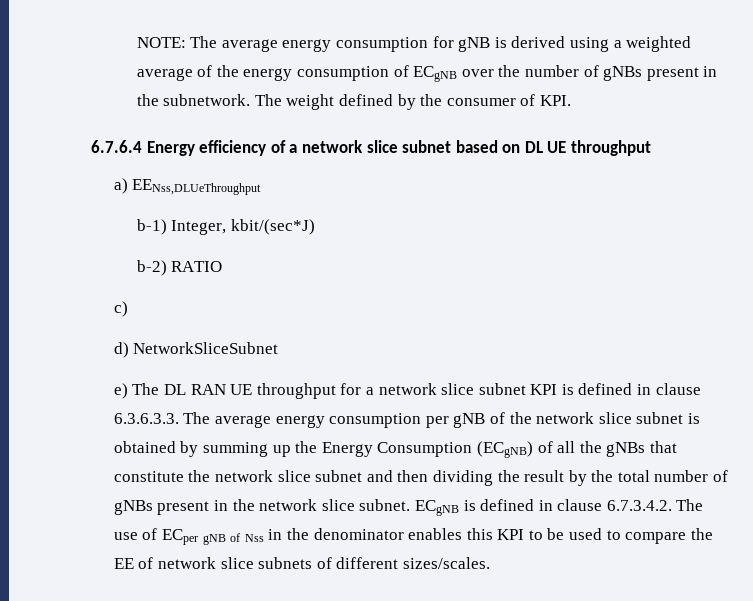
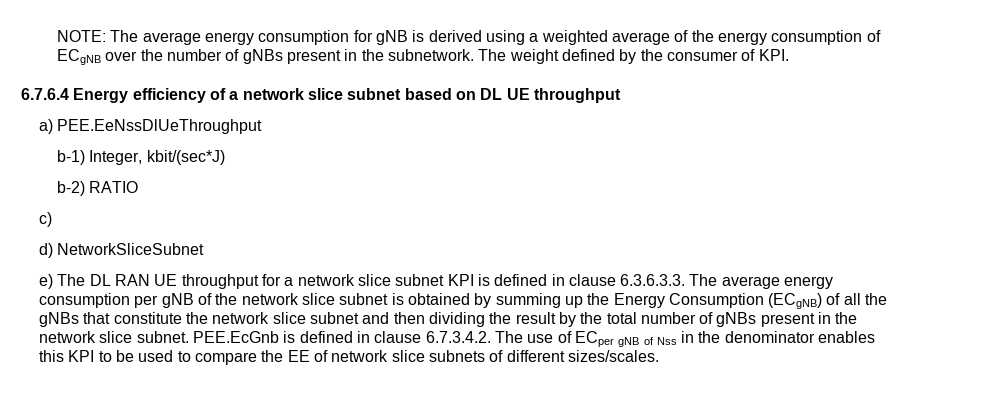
- a) EENss,DLUeThroughput
+ a) PEE.EeNssDlUeThroughput
- ECgNB is defined in clause 6.7.3.4.2. The use of ECper gNB of Nss in the denominator enables this KPI to be used to compare the EE of network slice subnets of different sizes/scales.
+ PEE.EcGnb is defined in clause 6.7.3.4.2. The use of ECper gNB of Nss in the denominator enables this KPI to be used to compare the EE of network slice subnets of different sizes/scales.

